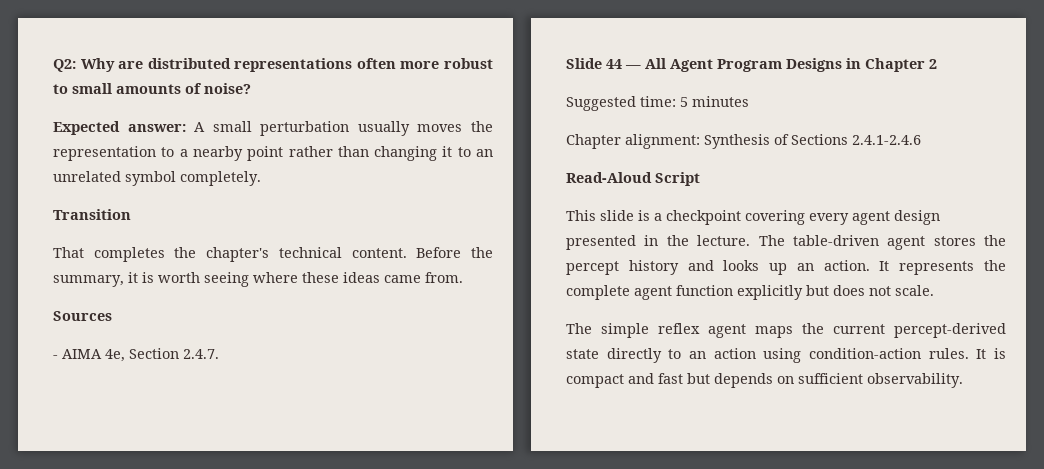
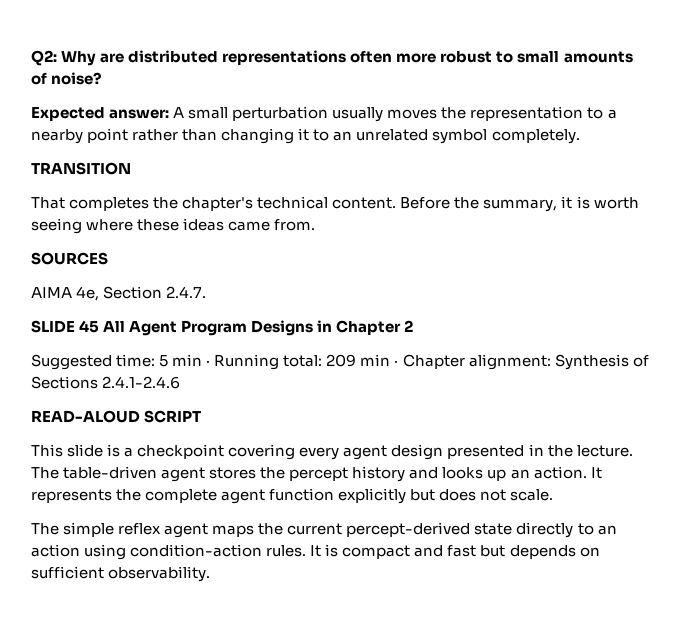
- Transition
+ TRANSITION
- Sources
- - AIMA 4e, Section 2.4.7.
+ SOURCES
+ AIMA 4e, Section 2.4.7.
- Slide 44 — All Agent Program Designs in Chapter 2
+ SLIDE 45 All Agent Program Designs in Chapter 2
- Suggested time: 5 minutes
- Chapter alignment: Synthesis of Sections 2.4.1-2.4.6
+ Suggested time: 5 min · Running total: 209 min · Chapter alignment: Synthesis of Sections 2.4.1-2.4.6
- Read-Aloud Script
+ READ-ALOUD SCRIPT

